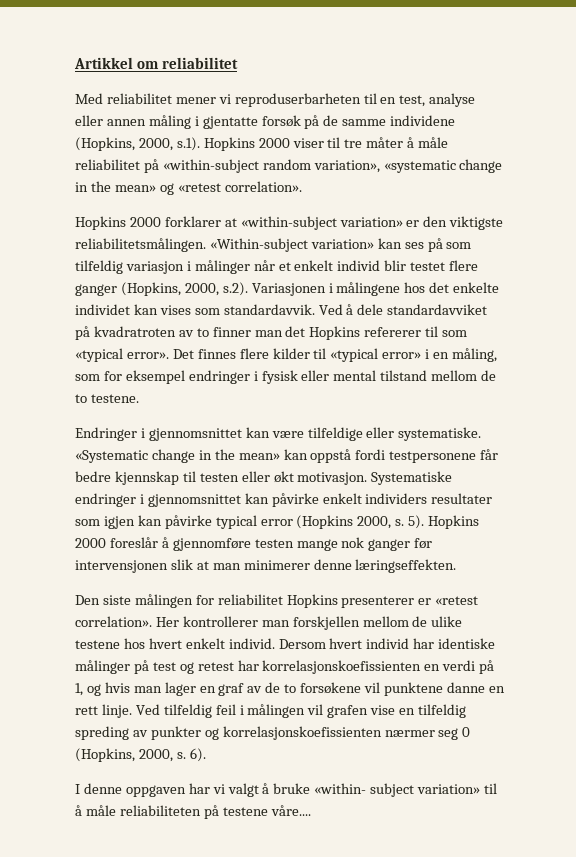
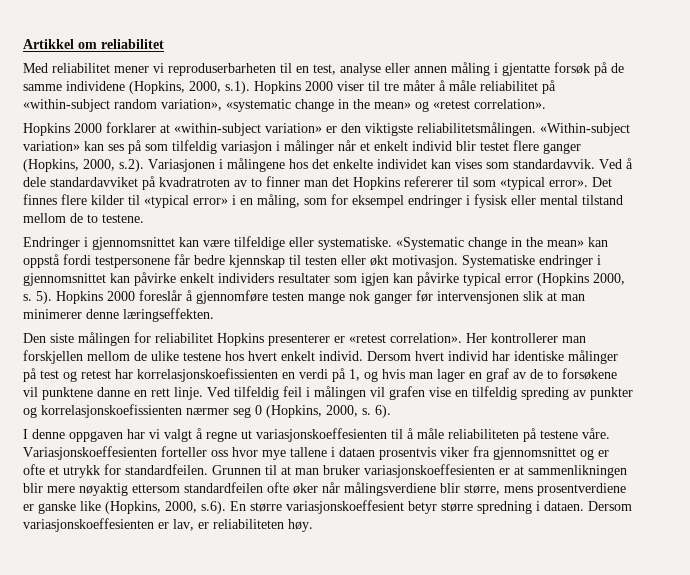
- I denne oppgaven har vi valgt å bruke «within- subject variation» til å måle reliabiliteten på testene våre....
+ I denne oppgaven har vi valgt å regne ut variasjonskoeffesienten til å måle reliabiliteten på testene våre. Variasjonskoeffesienten forteller oss hvor mye tallene i dataen prosentvis viker fra gjennomsnittet og er ofte et utrykk for standardfeilen. Grunnen til at man bruker variasjonskoeffesienten er at sammenlikningen blir mere nøyaktig ettersom standardfeilen ofte øker når målingsverdiene blir større, mens prosentverdiene er ganske like (Hopkins, 2000, s.6). En større variasjonskoeffesient betyr større spredning i dataen. Dersom variasjonskoeffesienten er lav, er reliabiliteten høy.

